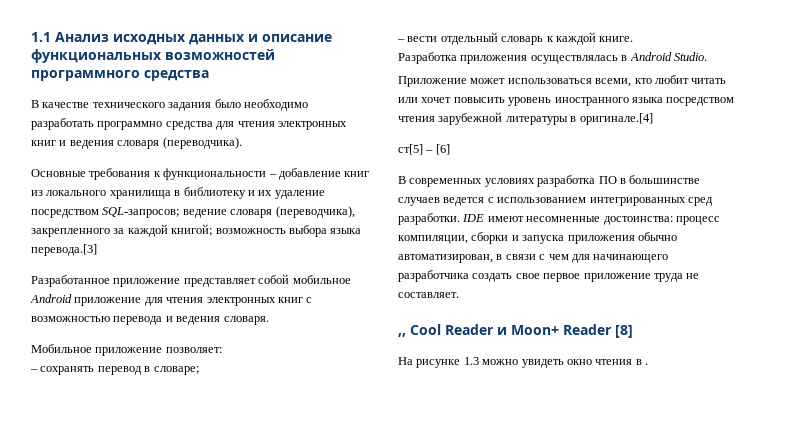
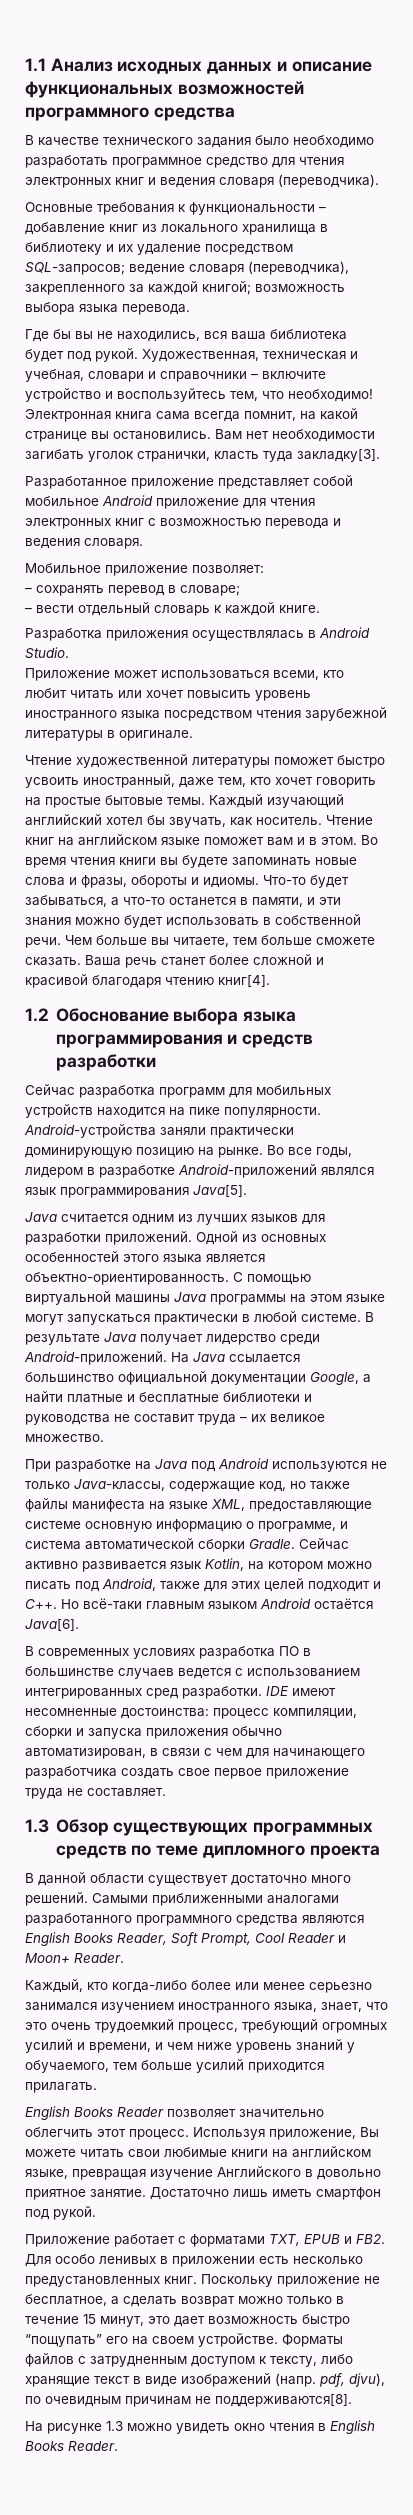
- В качестве технического задания было необходимо разработать программно средства для чтения электронных книг и ведения словаря (переводчика).
+ В качестве технического задания было необходимо разработать программное средство для чтения электронных книг и ведения словаря (переводчика).
- Основные требования к функциональности – добавление книг из локального хранилища в библиотеку и их удаление посредством SQL-запросов; ведение словаря (переводчика), закрепленного за каждой книгой; возможность выбора языка перевода.[3]
+ Основные требования к функциональности – добавление книг из локального хранилища в библиотеку и их удаление посредством SQL-запросов; ведение словаря (переводчика), закрепленного за каждой книгой; возможность выбора языка перевода.
+ Где бы вы не находились, вся ваша библиотека будет под рукой. Художественная, техническая и учебная, словари и справочники – включите устройство и воспользуйтесь тем, что необходимо! Электронная книга сама всегда помнит, на какой странице вы остановились. Вам нет необходимости загибать уголок странички, класть туда закладку[3].
- Приложение может использоваться всеми, кто любит читать или хочет повысить уровень иностранного языка посредством чтения зарубежной литературы в оригинале.[4]
- ст[5] – [6]
+ Приложение может использоваться всеми, кто любит читать или хочет повысить уровень иностранного языка посредством чтения зарубежной литературы в оригинале.
+ Чтение художественной литературы поможет быстро усвоить иностранный, даже тем, кто хочет говорить на простые бытовые темы. Каждый изучающий английский хотел бы звучать, как носитель. Чтение книг на английском языке поможет вам и в этом. Во время чтения книги вы будете запоминать новые слова и фразы, обороты и идиомы. Что-то будет забываться, а что-то останется в памяти, и эти знания можно будет использовать в собственной речи. Чем больше вы читаете, тем больше сможете сказать. Ваша речь станет более сложной и красивой благодаря чтению книг[4].
+ 1.2 Обоснование выбора языка программирования и средств разработки
+ Сейчас разработка программ для мобильных устройств находится на пике популярности. Android-устройства заняли практически доминирующую позицию на рынке. Во все годы, лидером в разработке Android-приложений являлся язык программирования Java[5].
+ Java считается одним из лучших языков для разработки приложений. Одной из основных особенностей этого языка является объектно-ориентированность. С помощью виртуальной машины Java программы на этом языке могут запускаться практически в любой системе. В результате Java получает лидерство среди Android-приложений. На Java ссылается большинство официальной документации Google, а найти платные и бесплатные библиотеки и руководства не составит труда – их великое множество.
+ При разработке на Java под Android используются не только Java-классы, содержащие код, но также файлы манифеста на языке XML, предоставляющие системе основную информацию о программе, и система автоматической сборки Gradle. Сейчас активно развивается язык Kotlin, на котором можно писать под Android, также для этих целей подходит и C++. Но всё-таки главным языком Android остаётся Java[6].
- ,, Cool Reader и Moon+ Reader [8]
+ 1.3 Обзор существующих программных средств по теме дипломного проекта
+ В данной области существует достаточно много решений. Самыми приближенными аналогами разработанного программного средства являются English Books Reader, Soft Prompt, Cool Reader и Moon+ Reader.
+ Каждый, кто когда-либо более или менее серьезно занимался изучением иностранного языка, знает, что это очень трудоемкий процесс, требующий огромных усилий и времени, и чем ниже уровень знаний у обучаемого, тем больше усилий приходится прилагать.
+ English Books Reader позволяет значительно облегчить этот процесс. Используя приложение, Вы можете читать свои любимые книги на английском языке, превращая изучение Английского в довольно приятное занятие. Достаточно лишь иметь смартфон под рукой.
+ Приложение работает с форматами TXT, EPUB и FB2. Для особо ленивых в приложении есть несколько предустановленных книг. Поскольку приложение не бесплатное, а сделать возврат можно только в течение 15 минут, это дает возможность быстро “пощупать” его на своем устройстве. Форматы файлов с затрудненным доступом к тексту, либо хранящие текст в виде изображений (напр. pdf, djvu), по очевидным причинам не поддерживаются[8].
- На рисунке 1.3 можно увидеть окно чтения в .
+ На рисунке 1.3 можно увидеть окно чтения в English Books Reader.

